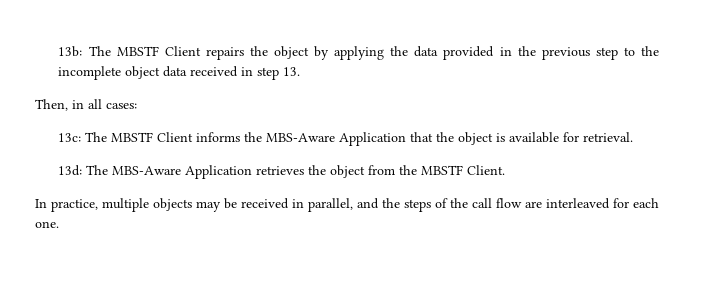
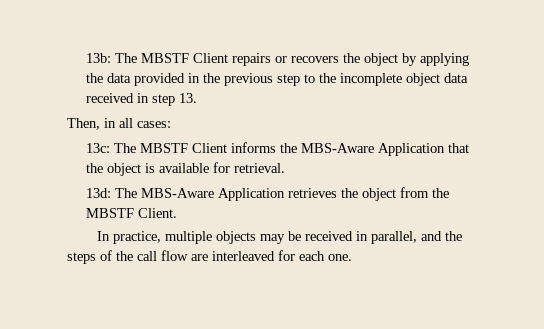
- 13b: The MBSTF Client repairs the object by applying the data provided in the previous step to the incomplete object data received in step 13.
+ 13b: The MBSTF Client repairs or recovers the object by applying the data provided in the previous step to the incomplete object data received in step 13.

